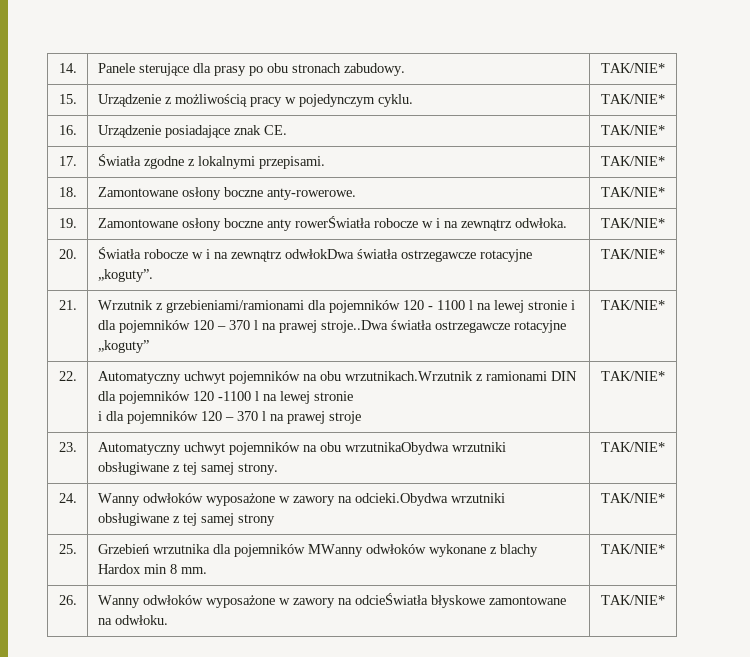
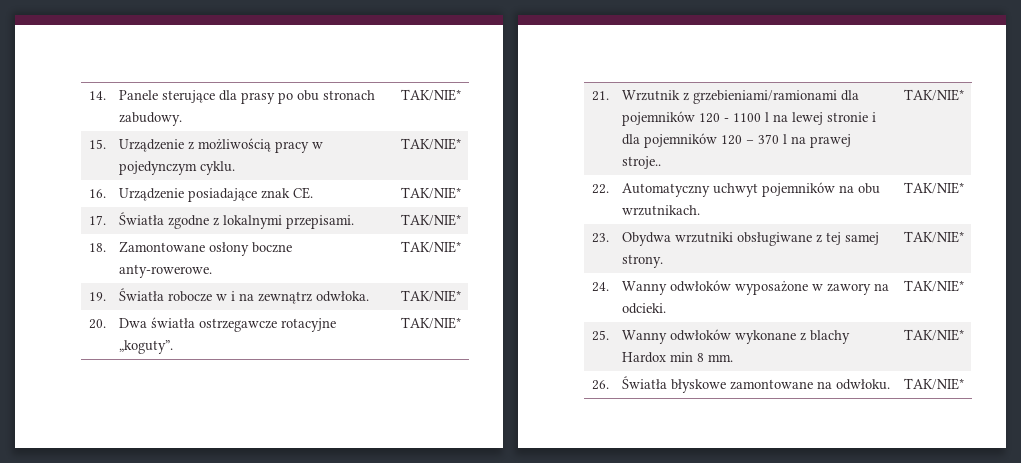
- 19. | Zamontowane osłony boczne anty rowerŚwiatła robocze w i na zewnątrz odwłoka. | TAK/NIE*
+ 19. | Światła robocze w i na zewnątrz odwłoka. | TAK/NIE*
- 20. | Światła robocze w i na zewnątrz odwłokDwa światła ostrzegawcze rotacyjne „koguty”. | TAK/NIE*
+ 20. | Dwa światła ostrzegawcze rotacyjne „koguty”. | TAK/NIE*
- 21. | Wrzutnik z grzebieniami/ramionami dla pojemników 120 - 1100 l na lewej stronie i dla pojemników 120 – 370 l na prawej stroje..Dwa światła ostrzegawcze rotacyjne „koguty” | TAK/NIE*
+ 21. | Wrzutnik z grzebieniami/ramionami dla pojemników 120 - 1100 l na lewej stronie i dla pojemników 120 – 370 l na prawej stroje.. | TAK/NIE*
- 22. | Automatyczny uchwyt pojemników na obu wrzutnikach.Wrzutnik z ramionami DIN dla pojemników 120 -1100 l na lewej stronie
- i dla pojemników 120 – 370 l na prawej stroje | TAK/NIE*
- 23. | Automatyczny uchwyt pojemników na obu wrzutnikaObydwa wrzutniki obsługiwane z tej samej strony. | TAK/NIE*
+ 22. | Automatyczny uchwyt pojemników na obu wrzutnikach. | TAK/NIE*
+ 23. | Obydwa wrzutniki obsługiwane z tej samej strony. | TAK/NIE*
- 24. | Wanny odwłoków wyposażone w zawory na odcieki.Obydwa wrzutniki obsługiwane z tej samej strony | TAK/NIE*
- 25. | Grzebień wrzutnika dla pojemników MWanny odwłoków wykonane z blachy Hardox min 8 mm. | TAK/NIE*
+ 24. | Wanny odwłoków wyposażone w zawory na odcieki. | TAK/NIE*
+ 25. | Wanny odwłoków wykonane z blachy Hardox min 8 mm. | TAK/NIE*
- 26. | Wanny odwłoków wyposażone w zawory na odcieŚwiatła błyskowe zamontowane na odwłoku. | TAK/NIE*
+ 26. | Światła błyskowe zamontowane na odwłoku. | TAK/NIE*

